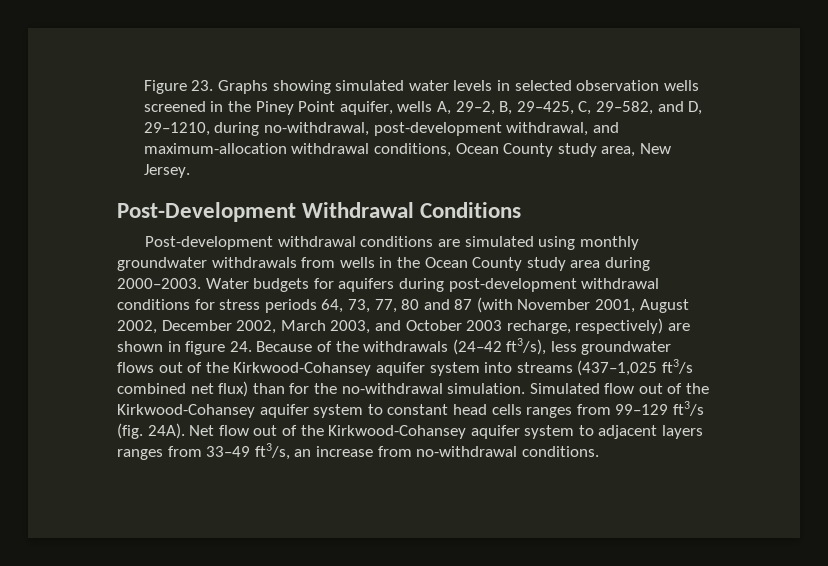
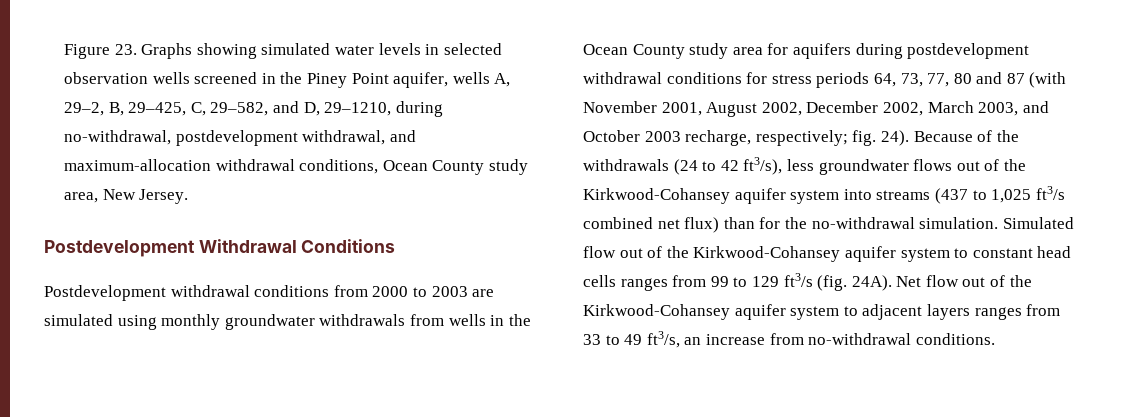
- Figure 23. Graphs showing simulated water levels in selected observation wells screened in the Piney Point aquifer, wells A, 29–2, B, 29–425, C, 29–582, and D, 29–1210, during no-withdrawal, post-development withdrawal, and maximum-allocation withdrawal conditions, Ocean County study area, New Jersey.
+ Figure 23. Graphs showing simulated water levels in selected observation wells screened in the Piney Point aquifer, wells A, 29–2, B, 29–425, C, 29–582, and D, 29–1210, during no-withdrawal, postdevelopment withdrawal, and maximum-allocation withdrawal conditions, Ocean County study area, New Jersey.
- Post-Development Withdrawal Conditions
+ Postdevelopment Withdrawal Conditions
- Post-development withdrawal conditions are simulated using monthly groundwater withdrawals from wells in the Ocean County study area during 2000–2003. Water budgets for aquifers during post-development withdrawal conditions for stress periods 64, 73, 77, 80 and 87 (with November 2001, August 2002, December 2002, March 2003, and October 2003 recharge, respectively) are shown in figure 24. Because of the withdrawals (24–42 ft3/s), less groundwater flows out of the Kirkwood-Cohansey aquifer system into streams (437–1,025 ft3/s combined net flux) than for the no-withdrawal simulation.
+ Postdevelopment withdrawal conditions from 2000 to 2003 are simulated using monthly groundwater withdrawals from wells in the Ocean County study area for aquifers during postdevelopment withdrawal conditions for stress periods 64, 73, 77, 80 and 87 (with November 2001, August 2002, December 2002, March 2003, and October 2003 recharge, respectively; fig. 24). Because of the withdrawals (24 to 42 ft3/s), less groundwater flows out of the Kirkwood-Cohansey aquifer system into streams (437 to 1,025 ft3/s combined net flux) than for the no-withdrawal simulation.
- Simulated flow out of the Kirkwood-Cohansey aquifer system to constant head cells ranges from 99–129 ft3/s (fig. 24A).
+ Simulated flow out of the Kirkwood-Cohansey aquifer system to constant head cells ranges from 99 to 129 ft3/s (fig. 24A).
- Net flow out of the Kirkwood-Cohansey aquifer system to adjacent layers ranges from 33–49 ft3/s, an increase from no-withdrawal conditions.
+ Net flow out of the Kirkwood-Cohansey aquifer system to adjacent layers ranges from 33 to 49 ft3/s, an increase from no-withdrawal conditions.

